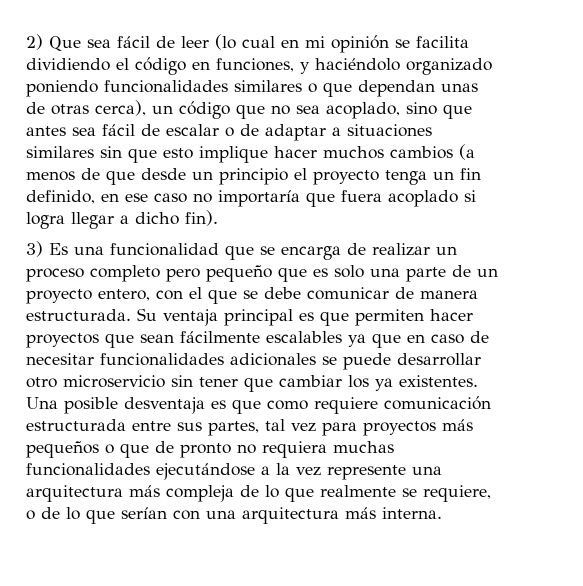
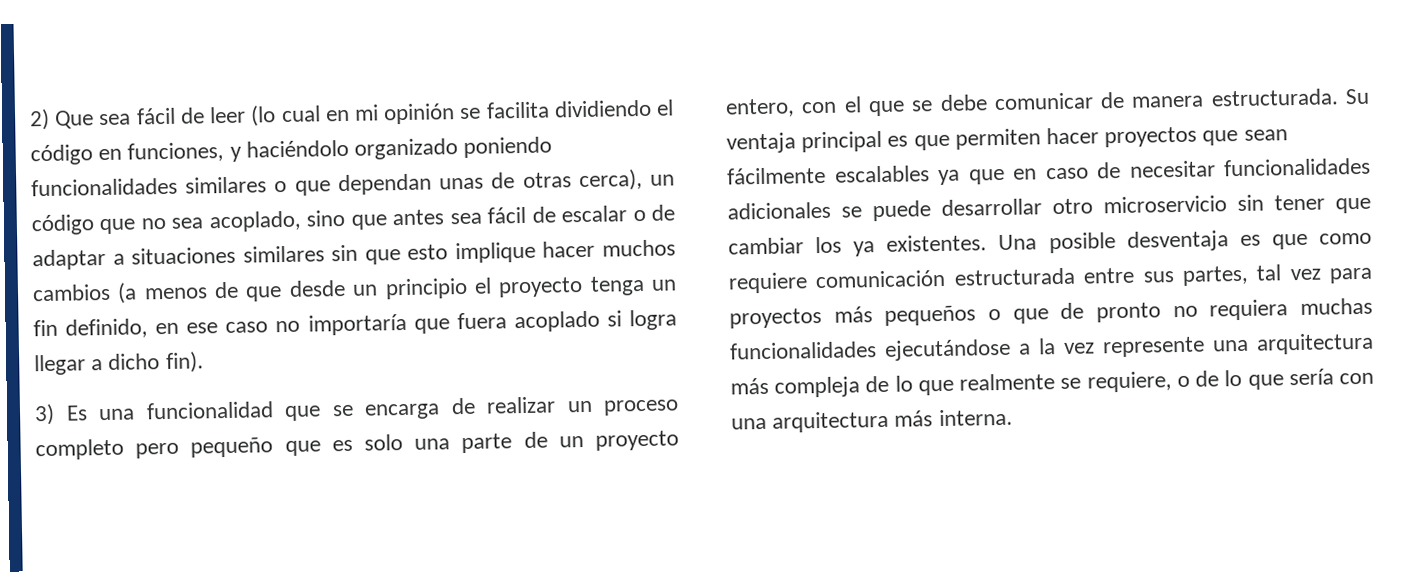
- Una posible desventaja es que como requiere comunicación estructurada entre sus partes, tal vez para proyectos más pequeños o que de pronto no requiera muchas funcionalidades ejecutándose a la vez represente una arquitectura más compleja de lo que realmente se requiere, o de lo que serían con una arquitectura más interna.
+ Una posible desventaja es que como requiere comunicación estructurada entre sus partes, tal vez para proyectos más pequeños o que de pronto no requiera muchas funcionalidades ejecutándose a la vez represente una arquitectura más compleja de lo que realmente se requiere, o de lo que sería con una arquitectura más interna.

